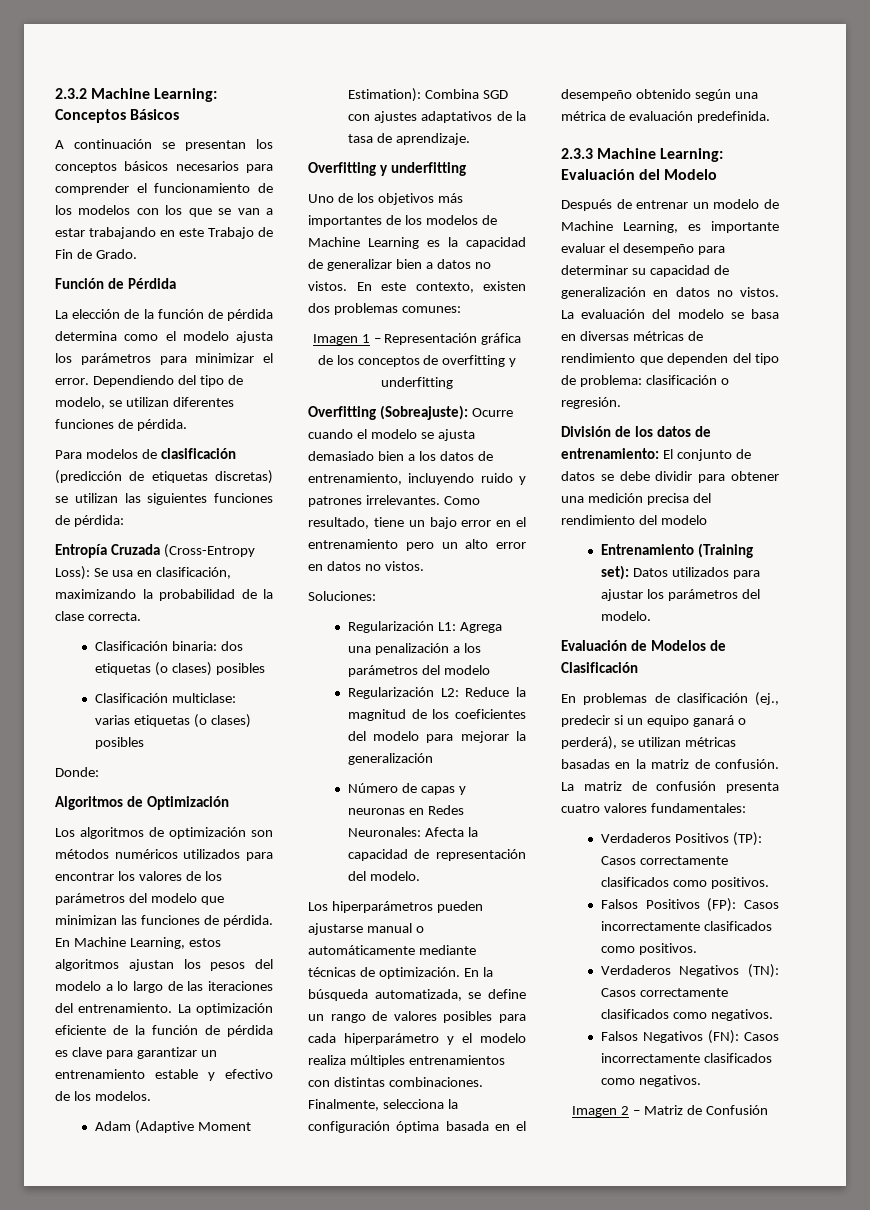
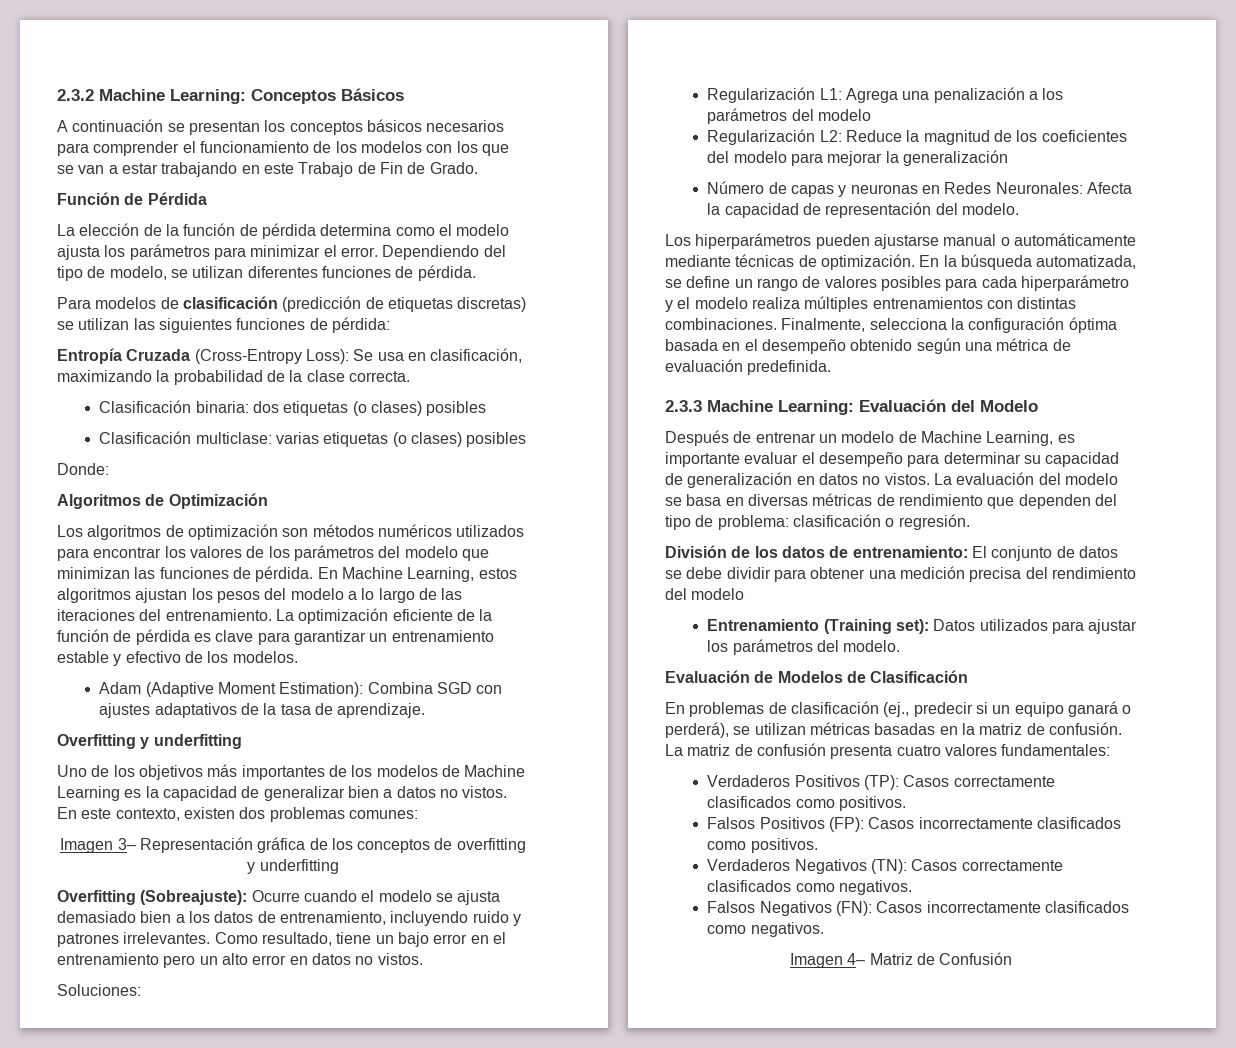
- Imagen 1 – Representación gráfica de los conceptos de overfitting y underfitting
+ Imagen 3– Representación gráfica de los conceptos de overfitting y underfitting
- Imagen 2 – Matriz de Confusión
+ Imagen 4– Matriz de Confusión

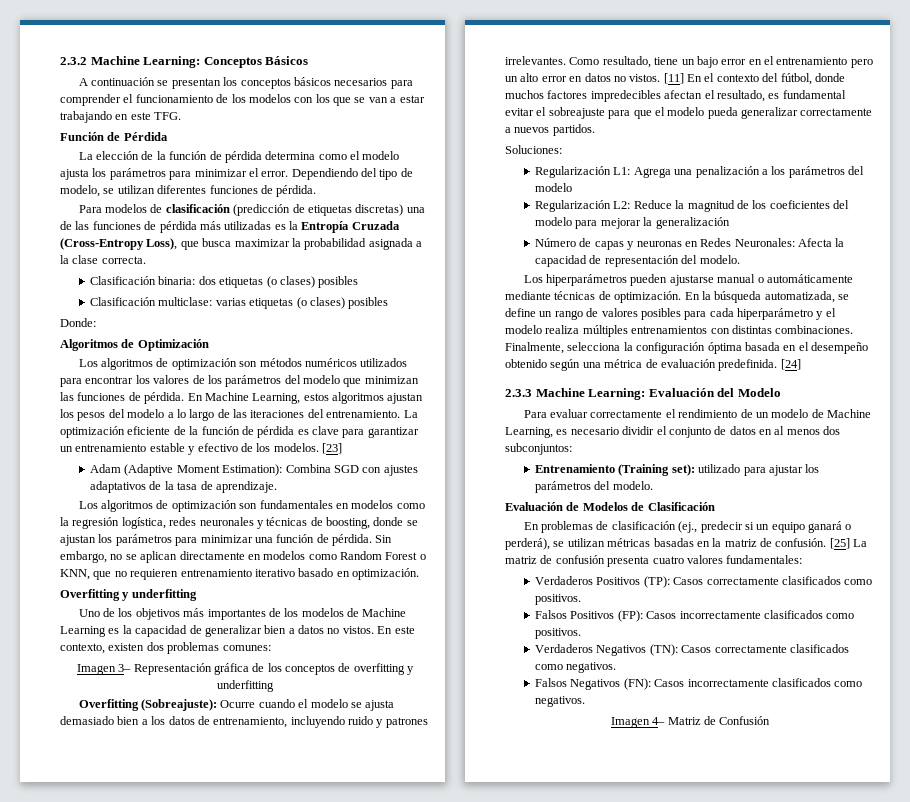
- A continuación se presentan los conceptos básicos necesarios para comprender el funcionamiento de los modelos con los que se van a estar trabajando en este Trabajo de Fin de Grado.
+ A continuación se presentan los conceptos básicos necesarios para comprender el funcionamiento de los modelos con los que se van a estar trabajando en este TFG.
- Para modelos de clasificación (predicción de etiquetas discretas) se utilizan las siguientes funciones de pérdida:
- Entropía Cruzada (Cross-Entropy Loss): Se usa en clasificación, maximizando la probabilidad de la clase correcta.
+ Para modelos de clasificación (predicción de etiquetas discretas) una de las funciones de pérdida más utilizadas es la Entropía Cruzada (Cross-Entropy Loss), que busca maximizar la probabilidad asignada a la clase correcta.
+ [23]
+ Los algoritmos de optimización son fundamentales en modelos como la regresión logística, redes neuronales y técnicas de boosting, donde se ajustan los parámetros para minimizar una función de pérdida. Sin embargo, no se aplican directamente en modelos como Random Forest o KNN, que no requieren entrenamiento iterativo basado en optimización.
+ [11] En el contexto del fútbol, donde muchos factores impredecibles afectan el resultado, es fundamental evitar el sobreajuste para que el modelo pueda generalizar correctamente a nuevos partidos.
+ [24]
- Después de entrenar un modelo de Machine Learning, es importante evaluar el desempeño para determinar su capacidad de generalización en datos no vistos. La evaluación del modelo se basa en diversas métricas de rendimiento que dependen del tipo de problema: clasificación o regresión.
- División de los datos de entrenamiento: El conjunto de datos se debe dividir para obtener una medición precisa del rendimiento del modelo
+ Para evaluar correctamente el rendimiento de un modelo de Machine Learning, es necesario dividir el conjunto de datos en al menos dos subconjuntos:
- Entrenamiento (Training set): Datos utilizados para ajustar los parámetros del modelo.
+ Entrenamiento (Training set): utilizado para ajustar los parámetros del modelo.
- La matriz de confusión presenta cuatro valores fundamentales:
+ [25] La matriz de confusión presenta cuatro valores fundamentales:

